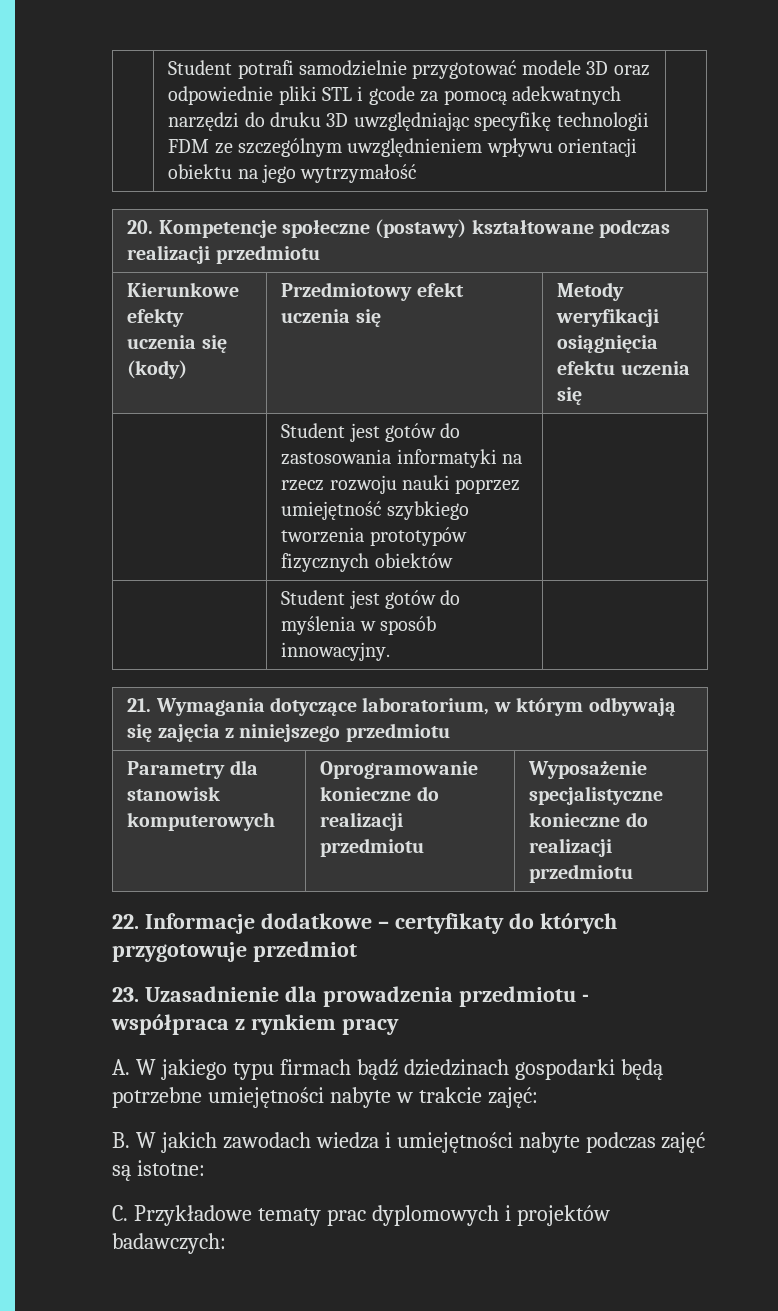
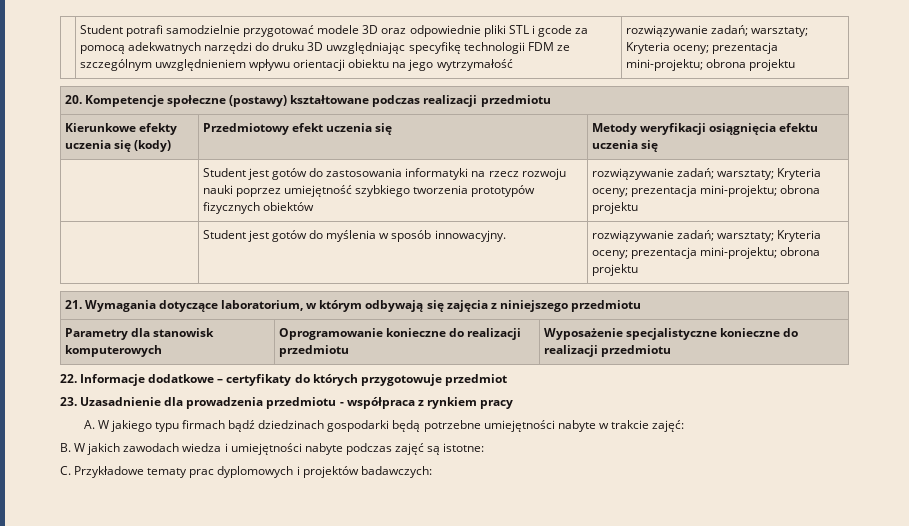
- Student potrafi samodzielnie przygotować modele 3D oraz odpowiednie pliki STL i gcode za pomocą adekwatnych narzędzi do druku 3D uwzględniając specyfikę technologii FDM ze szczególnym uwzględnieniem wpływu orientacji obiektu na jego wytrzymałość
+ Student potrafi samodzielnie przygotować modele 3D oraz odpowiednie pliki STL i gcode za pomocą adekwatnych narzędzi do druku 3D uwzględniając specyfikę technologii FDM ze szczególnym uwzględnieniem wpływu orientacji obiektu na jego wytrzymałość | rozwiązywanie zadań; warsztaty; Kryteria oceny; prezentacja mini-projektu; obrona projektu
- | Student jest gotów do zastosowania informatyki na rzecz rozwoju nauki poprzez umiejętność szybkiego tworzenia prototypów fizycznych obiektów |
+ | Student jest gotów do zastosowania informatyki na rzecz rozwoju nauki poprzez umiejętność szybkiego tworzenia prototypów fizycznych obiektów | rozwiązywanie zadań; warsztaty; Kryteria oceny; prezentacja mini-projektu; obrona projektu
- | Student jest gotów do myślenia w sposób innowacyjny. |
+ | Student jest gotów do myślenia w sposób innowacyjny. | rozwiązywanie zadań; warsztaty; Kryteria oceny; prezentacja mini-projektu; obrona projektu

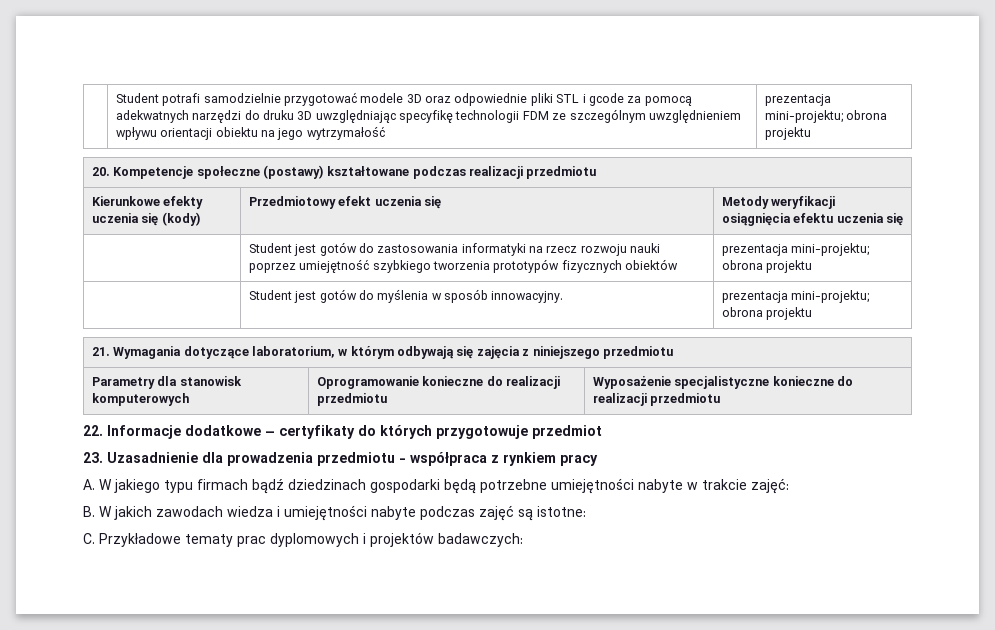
- Student potrafi samodzielnie przygotować modele 3D oraz odpowiednie pliki STL i gcode za pomocą adekwatnych narzędzi do druku 3D uwzględniając specyfikę technologii FDM ze szczególnym uwzględnieniem wpływu orientacji obiektu na jego wytrzymałość | rozwiązywanie zadań; warsztaty; Kryteria oceny; prezentacja mini-projektu; obrona projektu
+ Student potrafi samodzielnie przygotować modele 3D oraz odpowiednie pliki STL i gcode za pomocą adekwatnych narzędzi do druku 3D uwzględniając specyfikę technologii FDM ze szczególnym uwzględnieniem wpływu orientacji obiektu na jego wytrzymałość | prezentacja mini-projektu; obrona projektu
- | Student jest gotów do zastosowania informatyki na rzecz rozwoju nauki poprzez umiejętność szybkiego tworzenia prototypów fizycznych obiektów | rozwiązywanie zadań; warsztaty; Kryteria oceny; prezentacja mini-projektu; obrona projektu
+ | Student jest gotów do zastosowania informatyki na rzecz rozwoju nauki poprzez umiejętność szybkiego tworzenia prototypów fizycznych obiektów | prezentacja mini-projektu; obrona projektu
- | Student jest gotów do myślenia w sposób innowacyjny. | rozwiązywanie zadań; warsztaty; Kryteria oceny; prezentacja mini-projektu; obrona projektu
+ | Student jest gotów do myślenia w sposób innowacyjny. | prezentacja mini-projektu; obrona projektu

